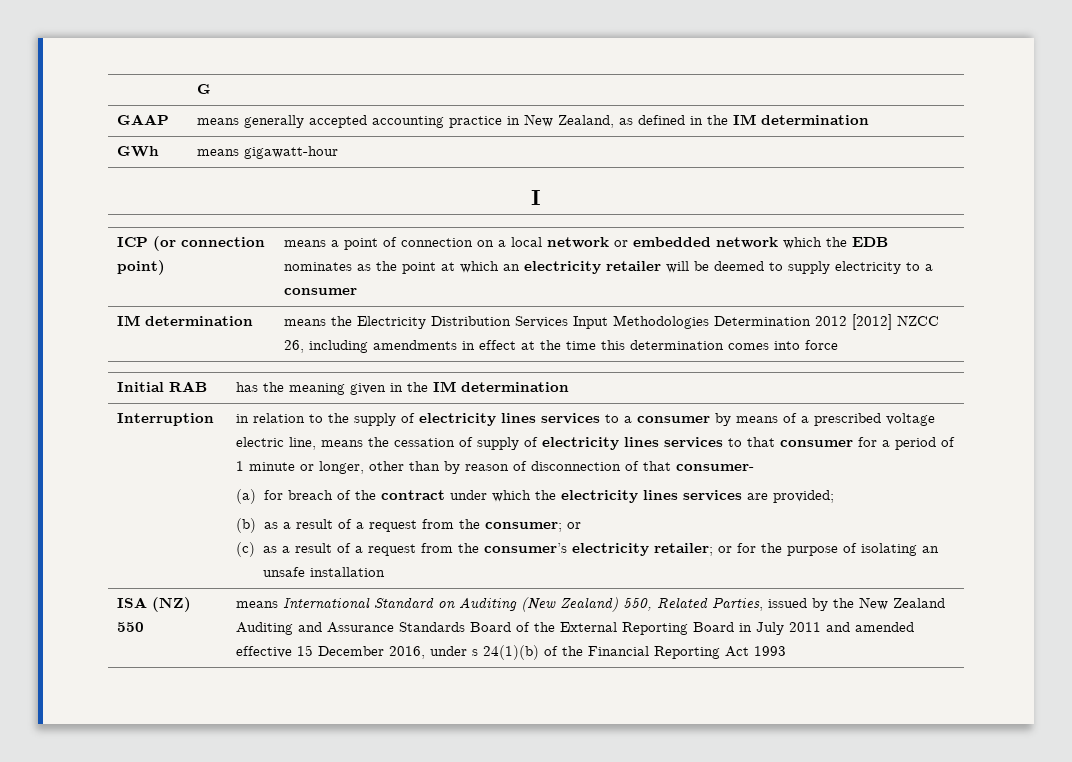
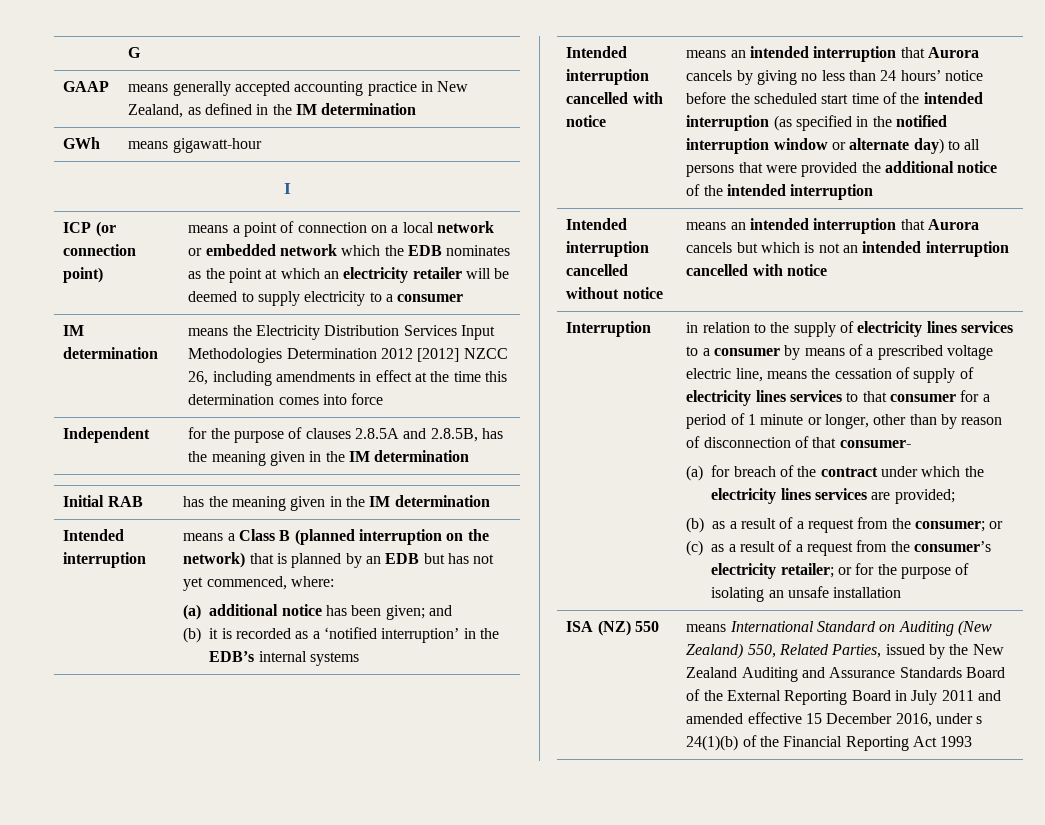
+ Independent | for the purpose of clauses 2.8.5A and 2.8.5B, has the meaning given in the IM determination
+ Intended interruption | means a Class B (planned interruption on the network) that is planned by an EDB but has not yet commenced, where:
+ (a) additional notice has been given; and
+ (b) it is recorded as a ‘notified interruption’ in the EDB’s internal systems
+ Intended interruption cancelled with notice | means an intended interruption that Aurora cancels by giving no less than 24 hours’ notice before the scheduled start time of the intended interruption (as specified in the notified interruption window or alternate day) to all persons that were provided the additional notice of the intended interruption
+ Intended interruption cancelled without notice | means an intended interruption that Aurora cancels but which is not an intended interruption cancelled with notice

